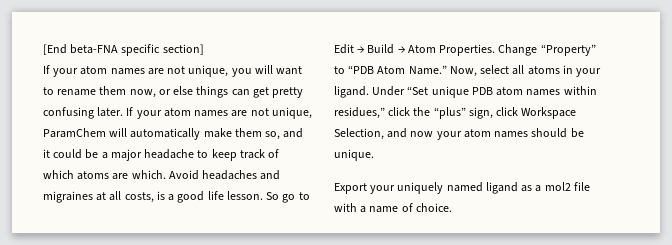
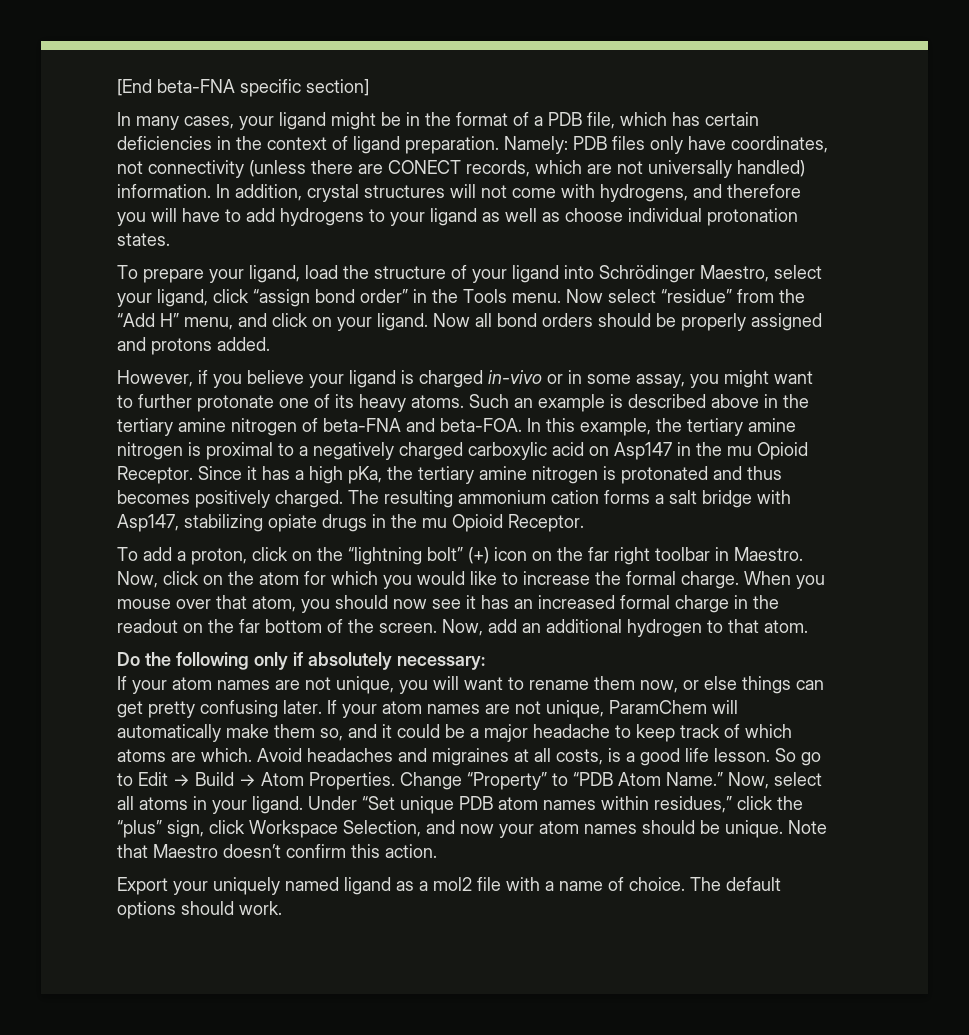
+ In many cases, your ligand might be in the format of a PDB file, which has certain deficiencies in the context of ligand preparation. Namely: PDB files only have coordinates, not connectivity (unless there are CONECT records, which are not universally handled) information. In addition, crystal structures will not come with hydrogens, and therefore you will have to add hydrogens to your ligand as well as choose individual protonation states.
+ To prepare your ligand, load the structure of your ligand into Schrödinger Maestro, select your ligand, click “assign bond order” in the Tools menu. Now select “residue” from the “Add H” menu, and click on your ligand. Now all bond orders should be properly assigned and protons added.
+ However, if you believe your ligand is charged in-vivo or in some assay, you might want to further protonate one of its heavy atoms. Such an example is described above in the tertiary amine nitrogen of beta-FNA and beta-FOA. In this example, the tertiary amine nitrogen is proximal to a negatively charged carboxylic acid on Asp147 in the mu Opioid Receptor. Since it has a high pKa, the tertiary amine nitrogen is protonated and thus becomes positively charged. The resulting ammonium cation forms a salt bridge with Asp147, stabilizing opiate drugs in the mu Opioid Receptor.
+ To add a proton, click on the “lightning bolt” (+) icon on the far right toolbar in Maestro. Now, click on the atom for which you would like to increase the formal charge. When you mouse over that atom, you should now see it has an increased formal charge in the readout on the far bottom of the screen. Now, add an additional hydrogen to that atom.
+ Do the following only if absolutely necessary:
+ Note that Maestro doesn’t confirm this action.
+ The default options should work.

